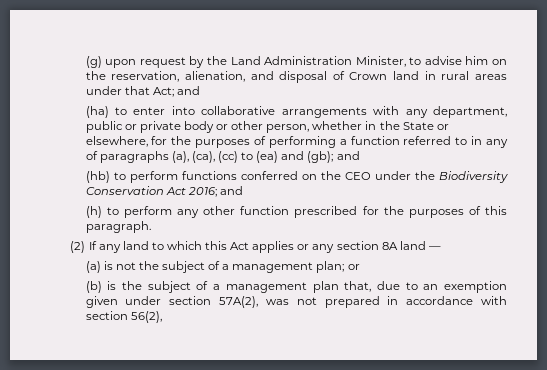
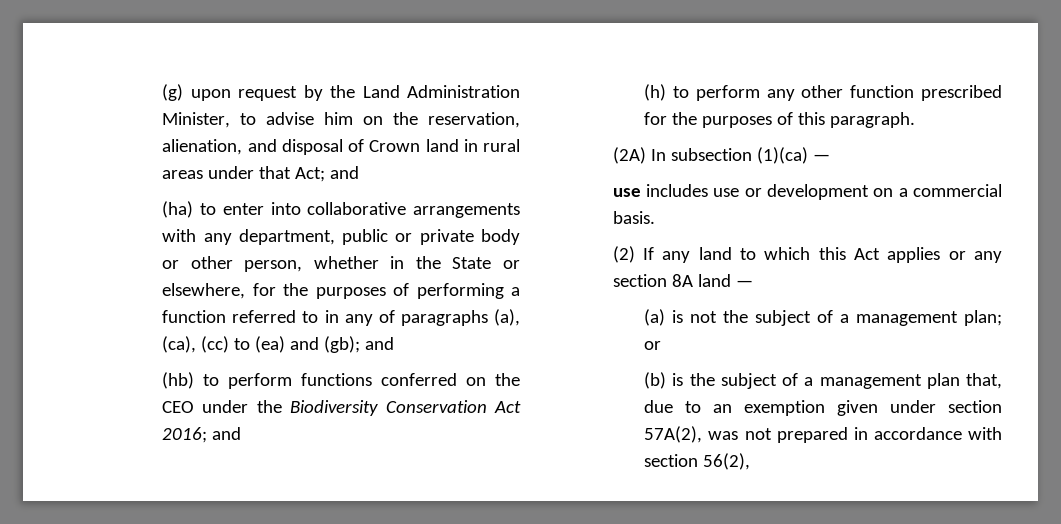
+ (2A) In subsection (1)(ca) —
+ use includes use or development on a commercial basis.

